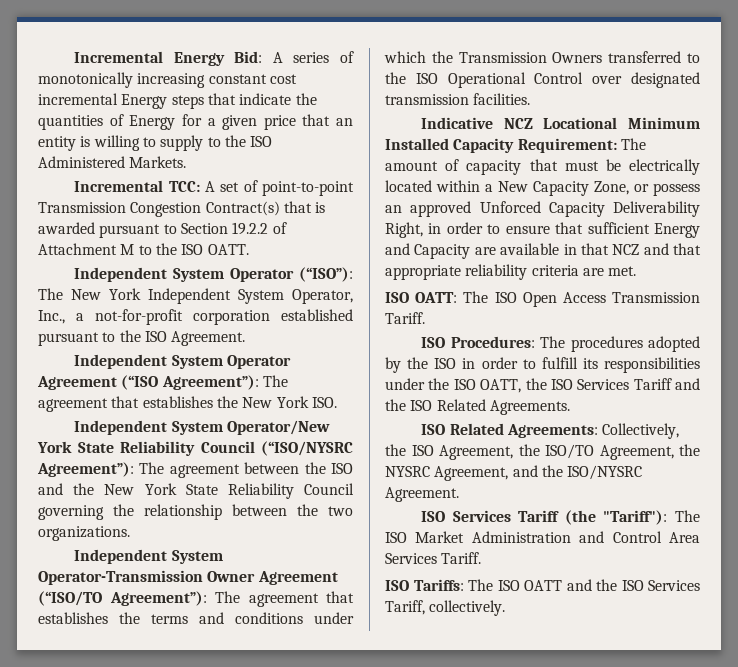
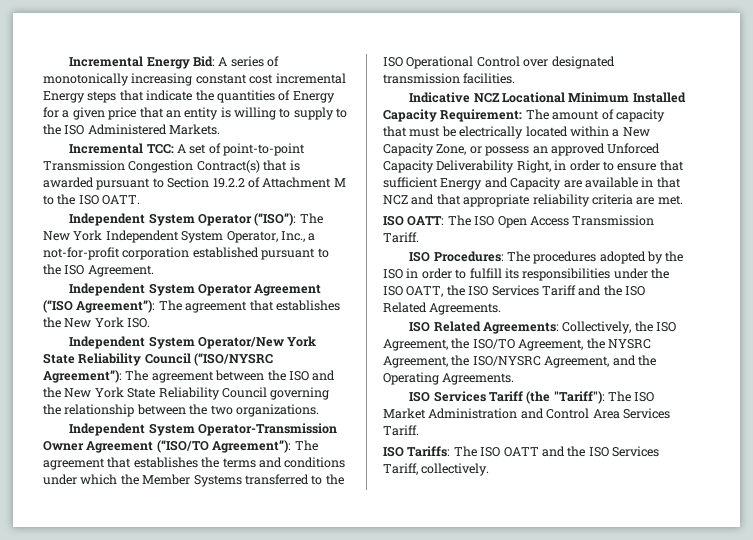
- Independent System Operator-Transmission Owner Agreement (“ISO/TO Agreement”): The agreement that establishes the terms and conditions under which the Transmission Owners transferred to the ISO Operational Control over designated transmission facilities.
+ Independent System Operator-Transmission Owner Agreement (“ISO/TO Agreement”): The agreement that establishes the terms and conditions under which the Member Systems transferred to the ISO Operational Control over designated transmission facilities.
- ISO Related Agreements: Collectively, the ISO Agreement, the ISO/TO Agreement, the NYSRC Agreement, and the ISO/NYSRC Agreement.
+ ISO Related Agreements: Collectively, the ISO Agreement, the ISO/TO Agreement, the NYSRC Agreement, the ISO/NYSRC Agreement, and the Operating Agreements.

